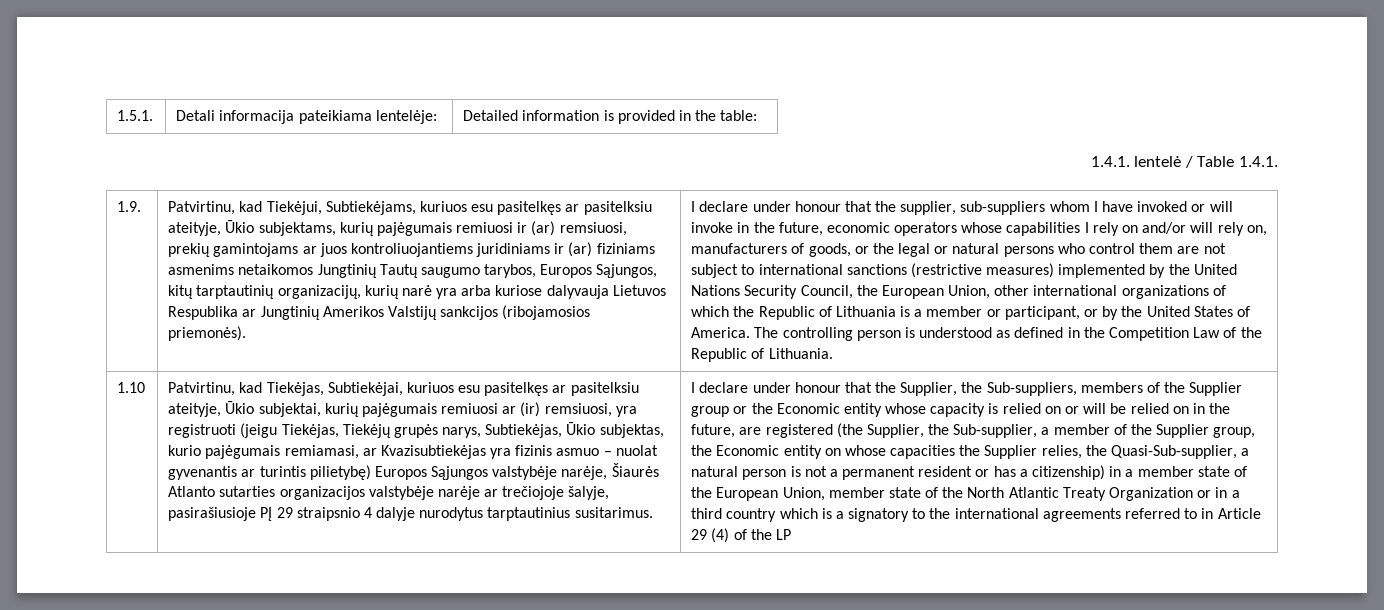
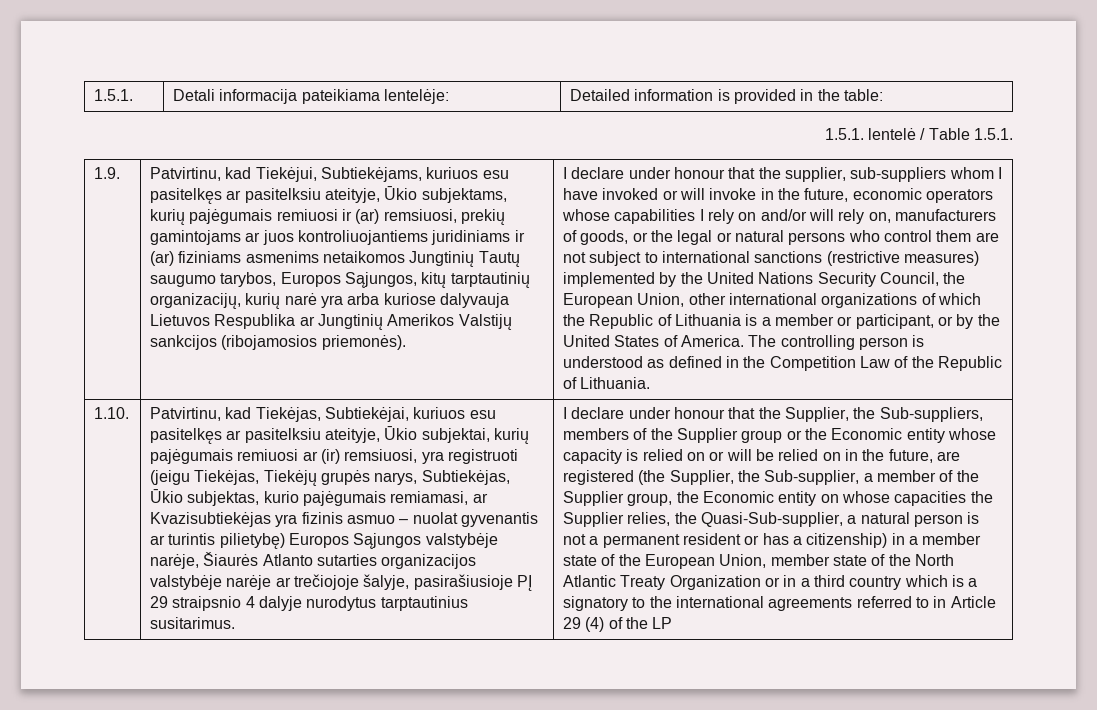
- 1.4.1. lentelė / Table 1.4.1.
+ 1.5.1. lentelė / Table 1.5.1.
- 1.10
+ 1.10.

